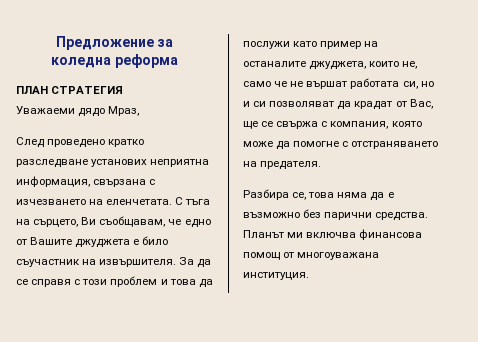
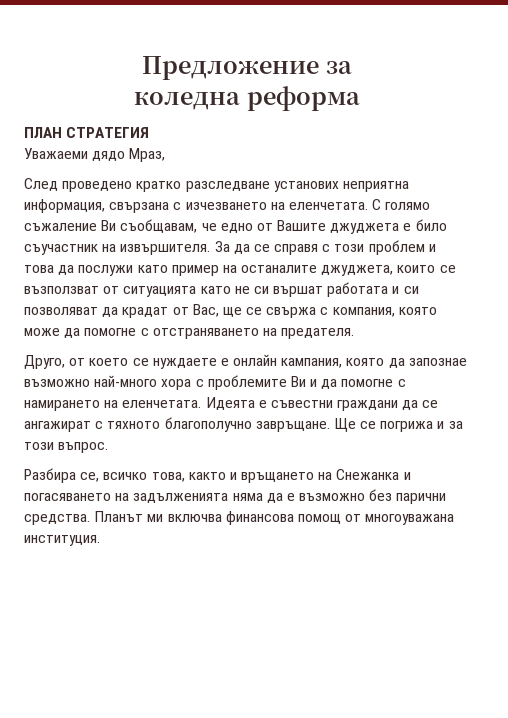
- С тъга на сърцето, Ви съобщавам, че едно от Вашите джуджета е било съучастник на извършителя.
+ С голямо съжаление Ви съобщавам, че едно от Вашите джуджета е било съучастник на извършителя.
- За да се справя с този проблем и това да послужи като пример на останалите джуджета, които не, само че не вършат работата си, но и си позволяват да крадат от Вас, ще се свържа с компания, която може да помогне с отстраняването на предателя.
+ За да се справя с този проблем и това да послужи като пример на останалите джуджета, които се възползват от ситуацията като не си вършат работата и си позволяват да крадат от Вас, ще се свържа с компания, която може да помогне с отстраняването на предателя.
- Разбира се, това няма да е възможно без парични средства.
+ Друго, от което се нуждаете е онлайн кампания, която да запознае възможно най-много хора с проблемите Ви и да помогне с намирането на еленчетата. Идеята е съвестни граждани да се ангажират с тяхното благополучно завръщане. Ще се погрижа и за този въпрос.
+ Разбира се, всичко това, както и връщането на Снежанка и погасяването на задълженията няма да е възможно без парични средства.

